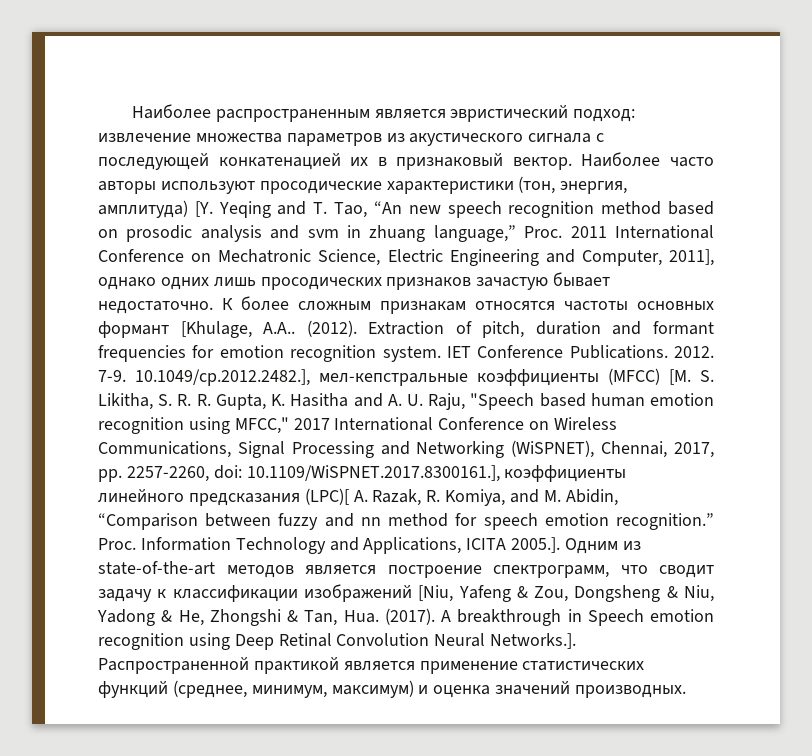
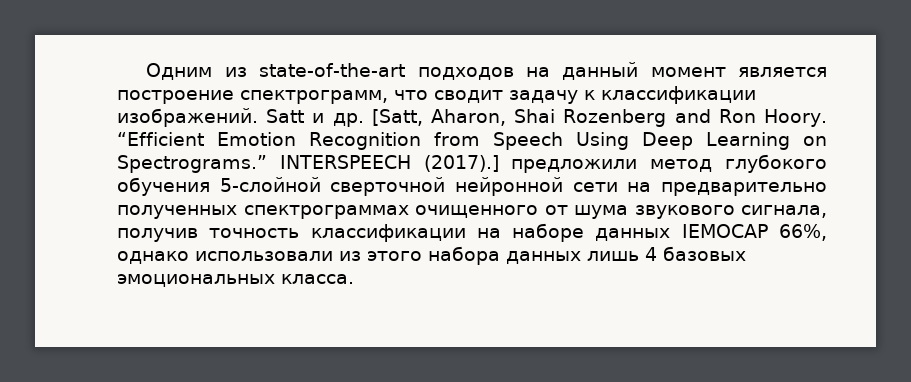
- Наиболее распространенным является эвристический подход: извлечение множества параметров из акустического сигнала с последующей конкатенацией их в признаковый вектор. Наиболее часто авторы используют просодические характеристики (тон, энергия, амплитуда) [Y. Yeqing and T. Tao, “An new speech recognition method based on prosodic analysis and svm in zhuang language,” Proc. 2011 International Conference on Mechatronic Science, Electric Engineering and Computer, 2011], однако одних лишь просодических признаков зачастую бывает недостаточно. К более сложным признакам относятся частоты основных формант [Khulage, A.A.. (2012). Extraction of pitch, duration and formant frequencies for emotion recognition system. IET Conference Publications. 2012. 7-9. 10.1049/cp.2012.2482.], мел-кепстральные коэффициенты (MFCC) [M. S. Likitha, S. R. R. Gupta, K. Hasitha and A. U. Raju, "Speech based human emotion recognition using MFCC," 2017 International Conference on Wireless Communications, Signal Processing and Networking (WiSPNET), Chennai, 2017, pp. 2257-2260, doi: 10.1109/WiSPNET.2017.8300161.], коэффициенты линейного предсказания (LPC)[ A. Razak, R. Komiya, and M. Abidin, “Comparison between fuzzy and nn method for speech emotion recognition.” Proc. Information Technology and Applications, ICITA 2005.]. Одним из state-of-the-art методов является построение спектрограмм, что сводит задачу к классификации изображений [Niu, Yafeng & Zou, Dongsheng & Niu, Yadong & He, Zhongshi & Tan, Hua. (2017). A breakthrough in Speech emotion recognition using Deep Retinal Convolution Neural Networks.]. Распространенной практикой является применение статистических функций (среднее, минимум, максимум) и оценка значений производных.
+ Одним из state-of-the-art подходов на данный момент является построение спектрограмм, что сводит задачу к классификации изображений. Satt и др. [Satt, Aharon, Shai Rozenberg and Ron Hoory. “Efficient Emotion Recognition from Speech Using Deep Learning on Spectrograms.” INTERSPEECH (2017).] предложили метод глубокого обучения 5-слойной сверточной нейронной сети на предварительно полученных спектрограммах очищенного от шума звукового сигнала, получив точность классификации на наборе данных IEMOCAP 66%, однако использовали из этого набора данных лишь 4 базовых эмоциональных класса.

